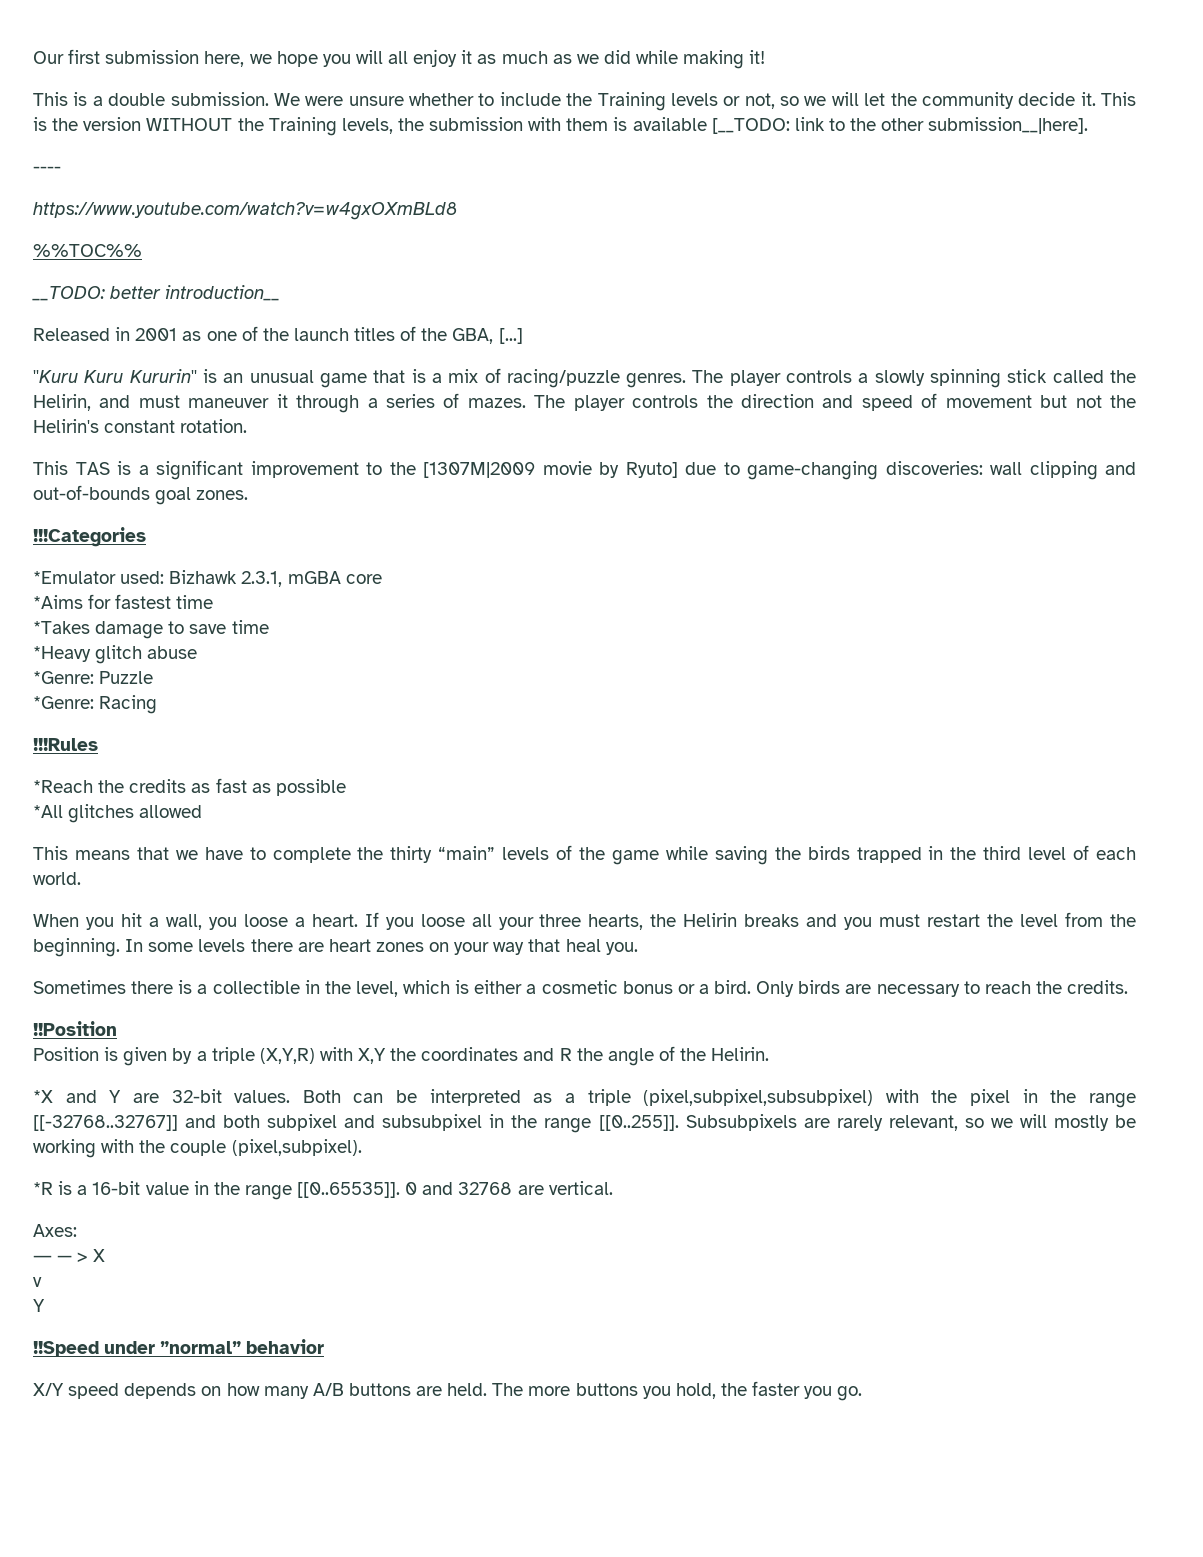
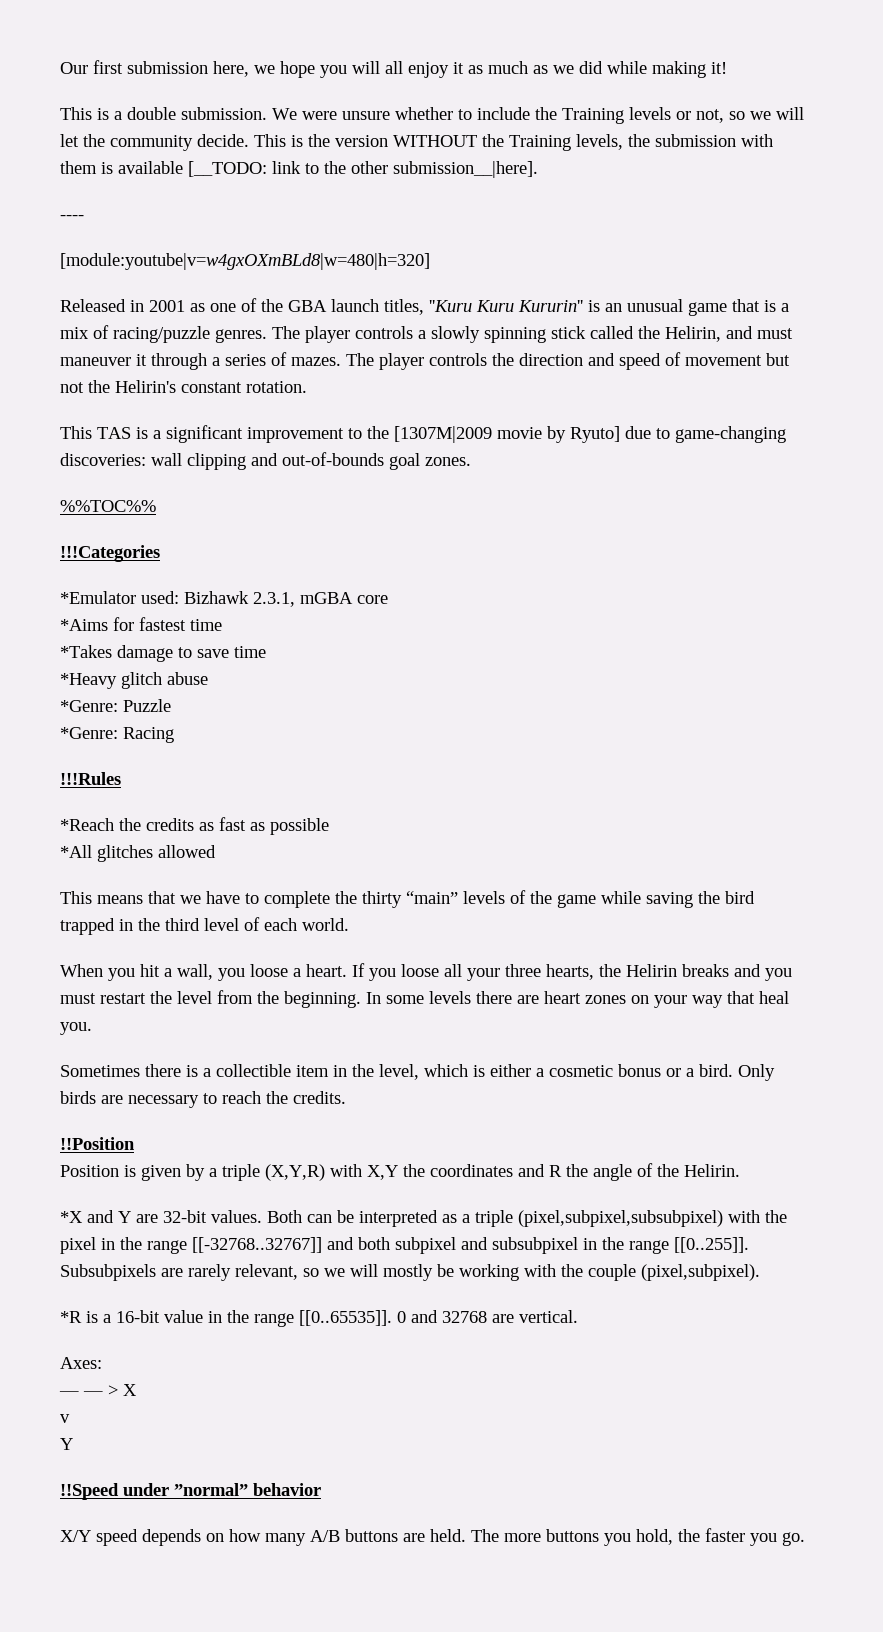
- We were unsure whether to include the Training levels or not, so we will let the community decide it.
+ We were unsure whether to include the Training levels or not, so we will let the community decide.
- https://www.youtube.com/watch?v=w4gxOXmBLd8
- %%TOC%%
- __TODO: better introduction__
+ [module:youtube|v=w4gxOXmBLd8|w=480|h=320]
- Released in 2001 as one of the launch titles of the GBA, [...]
- ''Kuru Kuru Kururin'' is an unusual game that is a mix of racing/puzzle genres.
+ Released in 2001 as one of the GBA launch titles, ''Kuru Kuru Kururin'' is an unusual game that is a mix of racing/puzzle genres.
+ %%TOC%%
- This means that we have to complete the thirty “main” levels of the game while saving the birds trapped in the third level of each world.
+ This means that we have to complete the thirty “main” levels of the game while saving the bird trapped in the third level of each world.
- Sometimes there is a collectible in the level, which is either a cosmetic bonus or a bird.
+ Sometimes there is a collectible item in the level, which is either a cosmetic bonus or a bird.

